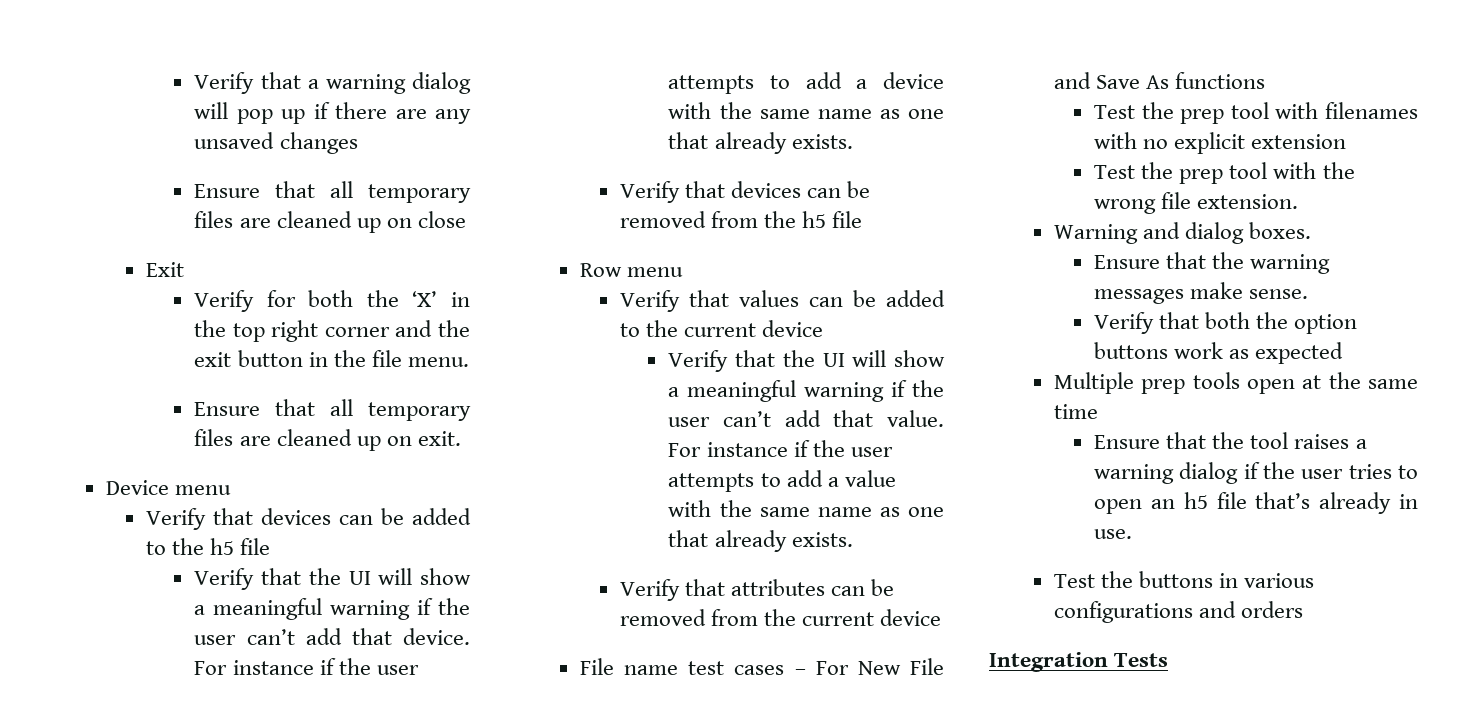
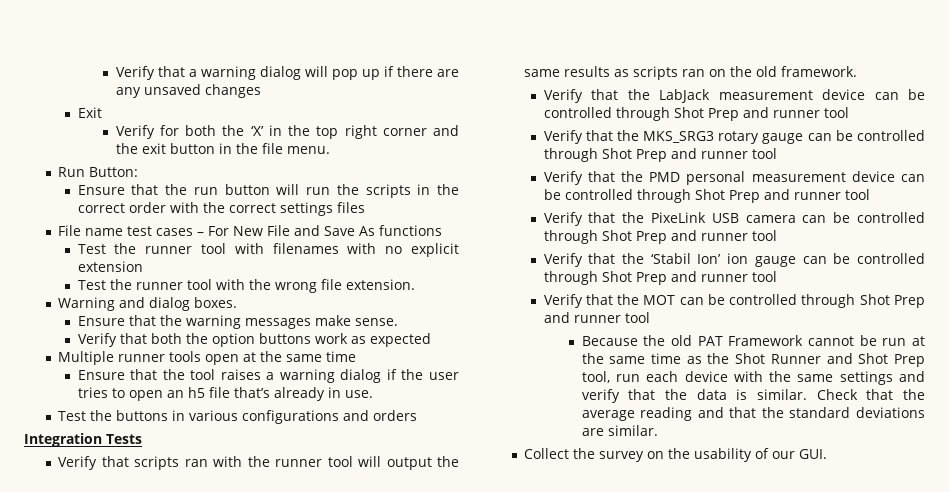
- Ensure that all temporary files are cleaned up on close
- Ensure that all temporary files are cleaned up on exit.
- Device menu
- Verify that devices can be added to the h5 file
- Verify that the UI will show a meaningful warning if the user can’t add that device. For instance if the user attempts to add a device with the same name as one that already exists.
- Verify that devices can be removed from the h5 file
- Row menu
- Verify that values can be added to the current device
- Verify that the UI will show a meaningful warning if the user can’t add that value. For instance if the user attempts to add a value with the same name as one that already exists.
- Verify that attributes can be removed from the current device
+ Run Button:
+ Ensure that the run button will run the scripts in the correct order with the correct settings files
- Test the prep tool with filenames with no explicit extension
+ Test the runner tool with filenames with no explicit extension
- Test the prep tool with the wrong file extension.
+ Test the runner tool with the wrong file extension.
- Multiple prep tools open at the same time
+ Multiple runner tools open at the same time
+ Verify that scripts ran with the runner tool will output the same results as scripts ran on the old framework.
+ Verify that the LabJack measurement device can be controlled through Shot Prep and runner tool
+ Verify that the MKS_SRG3 rotary gauge can be controlled through Shot Prep and runner tool
+ Verify that the PMD personal measurement device can be controlled through Shot Prep and runner tool
+ Verify that the PixeLink USB camera can be controlled through Shot Prep and runner tool
+ Verify that the ‘Stabil Ion’ ion gauge can be controlled through Shot Prep and runner tool
+ Verify that the MOT can be controlled through Shot Prep and runner tool
+ Because the old PAT Framework cannot be run at the same time as the Shot Runner and Shot Prep tool, run each device with the same settings and verify that the data is similar. Check that the average reading and that the standard deviations are similar.
+ Collect the survey on the usability of our GUI.

